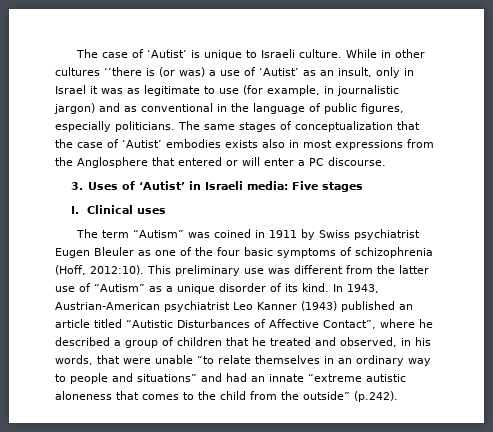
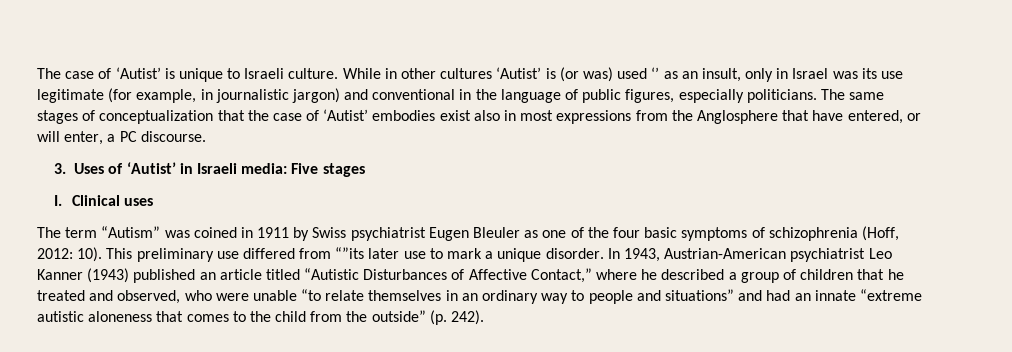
- While in other cultures ‘’there is (or was) a use of ‘Autist’ as an insult, only in Israel it was as legitimate to use (for example, in journalistic jargon) and as conventional in the language of public figures, especially politicians.
+ While in other cultures ‘Autist’ is (or was) used ‘’ as an insult, only in Israel was its use legitimate (for example, in journalistic jargon) and conventional in the language of public figures, especially politicians.
- The same stages of conceptualization that the case of ‘Autist’ embodies exists also in most expressions from the Anglosphere that entered or will enter a PC discourse.
+ The same stages of conceptualization that the case of ‘Autist’ embodies exist also in most expressions from the Anglosphere that have entered, or will enter, a PC discourse.
- The term “Autism” was coined in 1911 by Swiss psychiatrist Eugen Bleuler as one of the four basic symptoms of schizophrenia (Hoff, 2012:10).
+ The term “Autism” was coined in 1911 by Swiss psychiatrist Eugen Bleuler as one of the four basic symptoms of schizophrenia (Hoff, 2012: 10).
- This preliminary use was different from the latter use of “Autism” as a unique disorder of its kind.
+ This preliminary use differed from “”its later use to mark a unique disorder.
- In 1943, Austrian-American psychiatrist Leo Kanner (1943) published an article titled “Autistic Disturbances of Affective Contact”, where he described a group of children that he treated and observed, in his words, that were unable “to relate themselves in an ordinary way to people and situations” and had an innate “extreme autistic aloneness that comes to the child from the outside” (p.242).
+ In 1943, Austrian-American psychiatrist Leo Kanner (1943) published an article titled “Autistic Disturbances of Affective Contact,” where he described a group of children that he treated and observed, who were unable “to relate themselves in an ordinary way to people and situations” and had an innate “extreme autistic aloneness that comes to the child from the outside” (p. 242).

